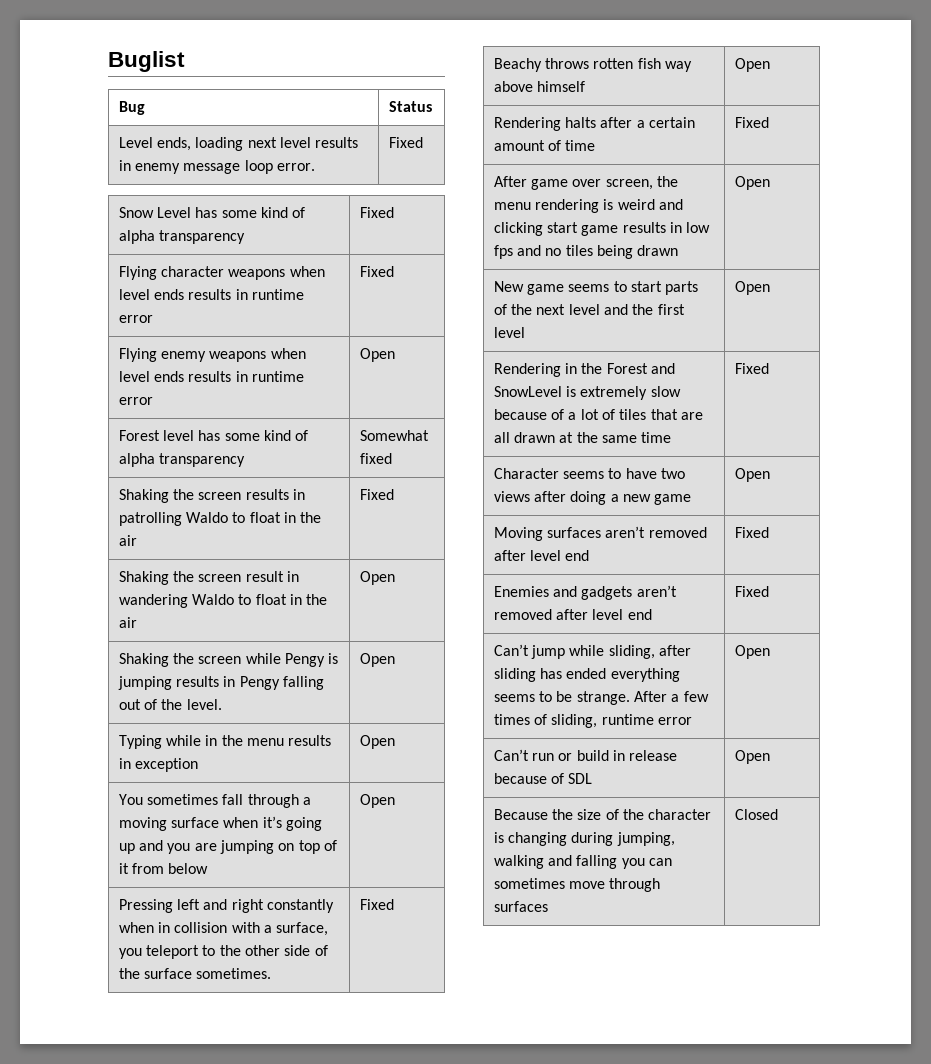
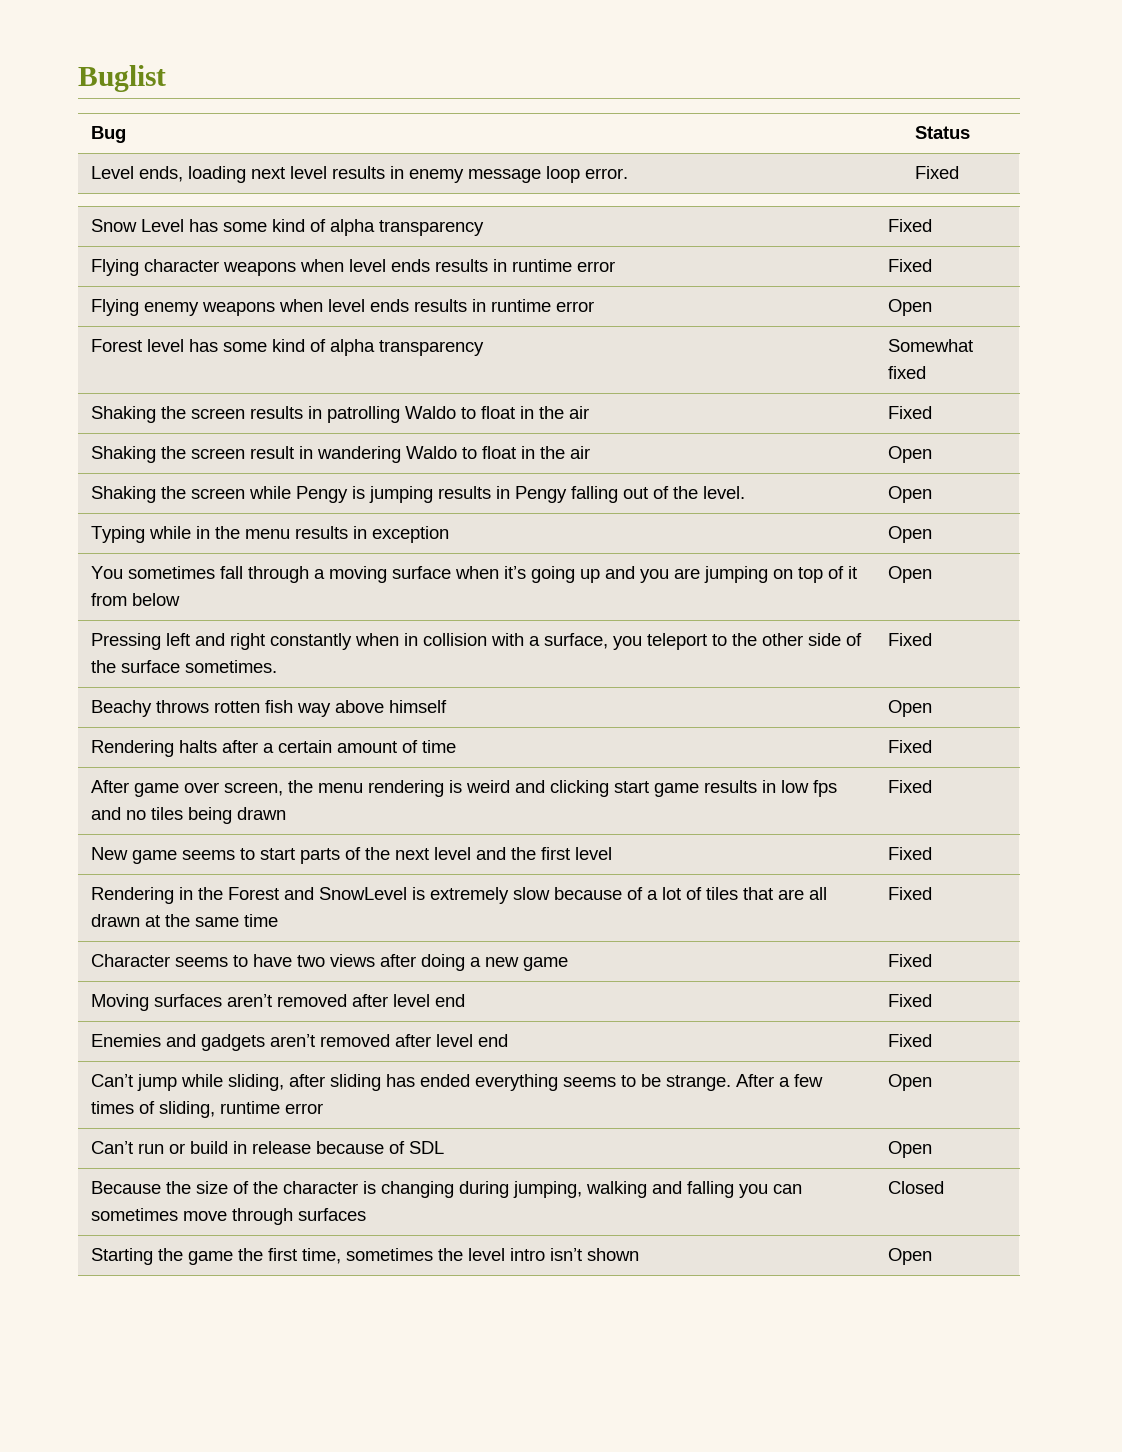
- After game over screen, the menu rendering is weird and clicking start game results in low fps and no tiles being drawn | Open
+ After game over screen, the menu rendering is weird and clicking start game results in low fps and no tiles being drawn | Fixed
- New game seems to start parts of the next level and the first level | Open
+ New game seems to start parts of the next level and the first level | Fixed
- Character seems to have two views after doing a new game | Open
+ Character seems to have two views after doing a new game | Fixed
+ Starting the game the first time, sometimes the level intro isn’t shown | Open

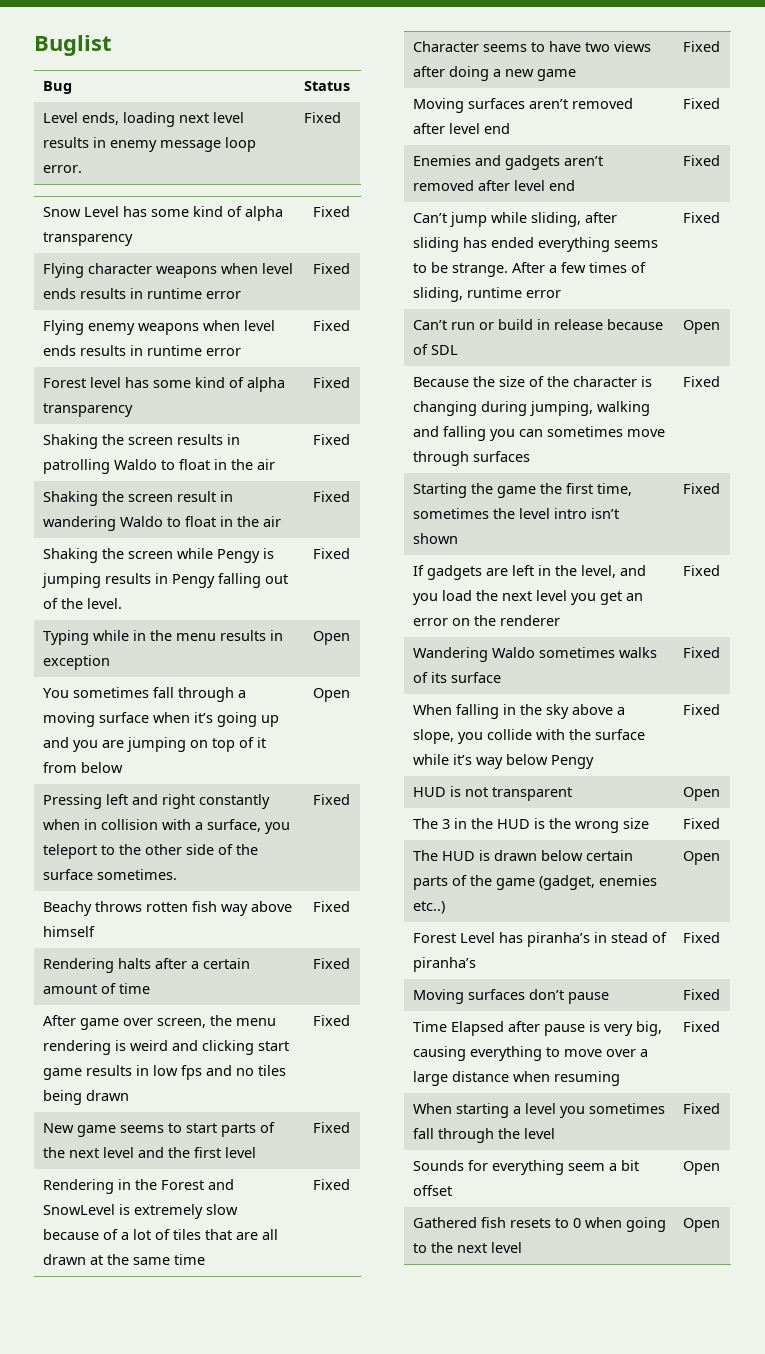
- Flying enemy weapons when level ends results in runtime error | Open
+ Flying enemy weapons when level ends results in runtime error | Fixed
- Forest level has some kind of alpha transparency | Somewhat fixed
+ Forest level has some kind of alpha transparency | Fixed
- Shaking the screen result in wandering Waldo to float in the air | Open
+ Shaking the screen result in wandering Waldo to float in the air | Fixed
- Shaking the screen while Pengy is jumping results in Pengy falling out of the level. | Open
+ Shaking the screen while Pengy is jumping results in Pengy falling out of the level. | Fixed
- Beachy throws rotten fish way above himself | Open
+ Beachy throws rotten fish way above himself | Fixed
- Can’t jump while sliding, after sliding has ended everything seems to be strange. After a few times of sliding, runtime error | Open
+ Can’t jump while sliding, after sliding has ended everything seems to be strange. After a few times of sliding, runtime error | Fixed
- Because the size of the character is changing during jumping, walking and falling you can sometimes move through surfaces | Closed
+ Because the size of the character is changing during jumping, walking and falling you can sometimes move through surfaces | Fixed
- Starting the game the first time, sometimes the level intro isn’t shown | Open
+ Starting the game the first time, sometimes the level intro isn’t shown | Fixed
+ If gadgets are left in the level, and you load the next level you get an error on the renderer | Fixed
+ Wandering Waldo sometimes walks of its surface | Fixed
+ When falling in the sky above a slope, you collide with the surface while it’s way below Pengy | Fixed
+ HUD is not transparent | Open
+ The 3 in the HUD is the wrong size | Fixed
+ The HUD is drawn below certain parts of the game (gadget, enemies etc..) | Open
+ Forest Level has piranha’s in stead of piranha’s | Fixed
+ Moving surfaces don’t pause | Fixed
+ Time Elapsed after pause is very big, causing everything to move over a large distance when resuming | Fixed
+ When starting a level you sometimes fall through the level | Fixed
+ Sounds for everything seem a bit offset | Open
+ Gathered fish resets to 0 when going to the next level | Open

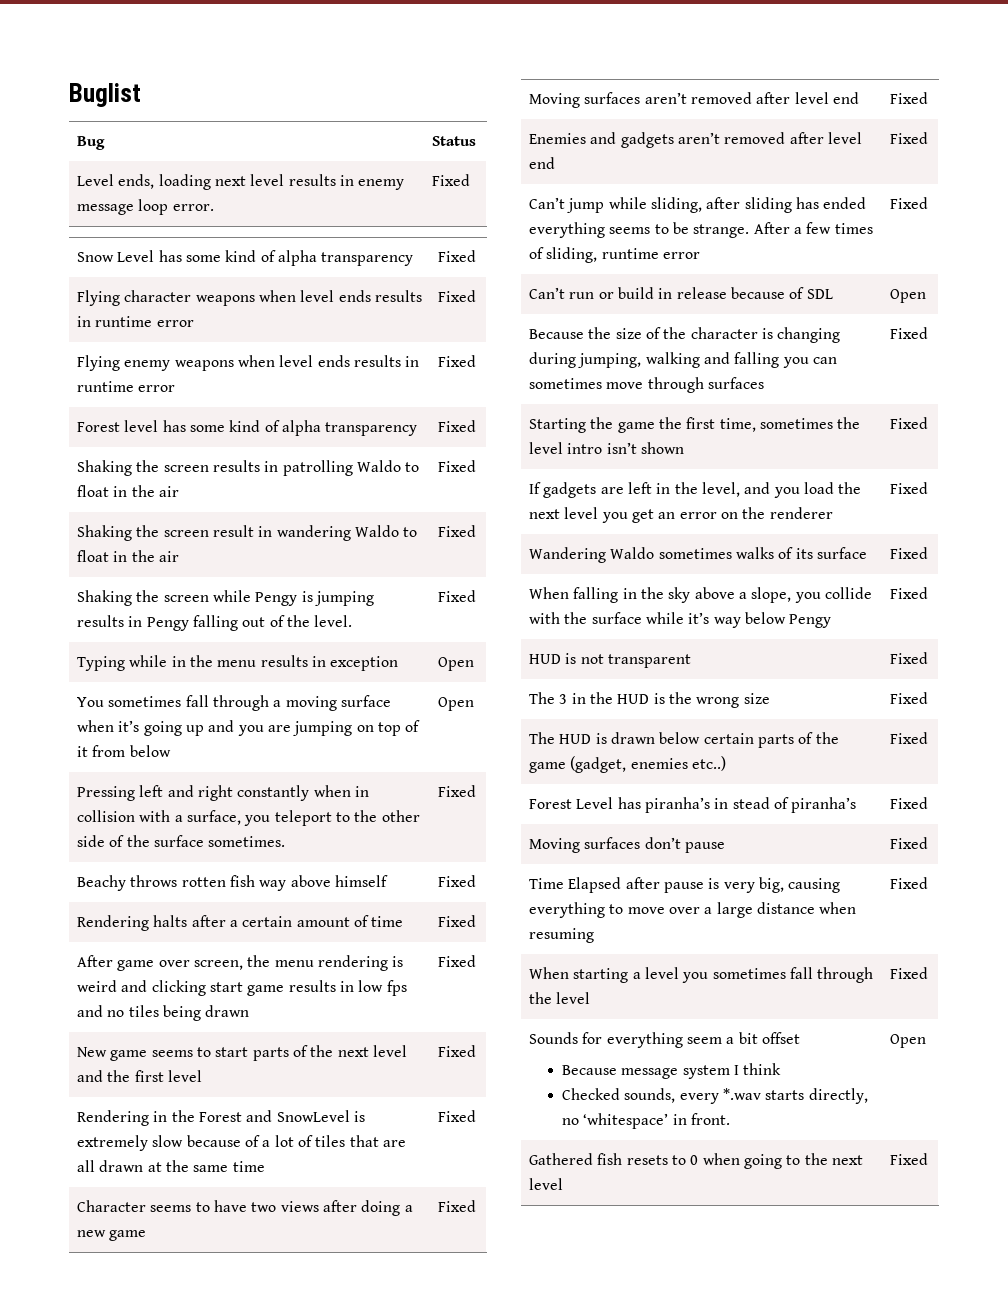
- HUD is not transparent | Open
+ HUD is not transparent | Fixed
- The HUD is drawn below certain parts of the game (gadget, enemies etc..) | Open
+ The HUD is drawn below certain parts of the game (gadget, enemies etc..) | Fixed
- Sounds for everything seem a bit offset | Open
+ Sounds for everything seem a bit offset
+ Because message system I think
+ Checked sounds, every *.wav starts directly, no ‘whitespace’ in front. | Open
- Gathered fish resets to 0 when going to the next level | Open
+ Gathered fish resets to 0 when going to the next level | Fixed

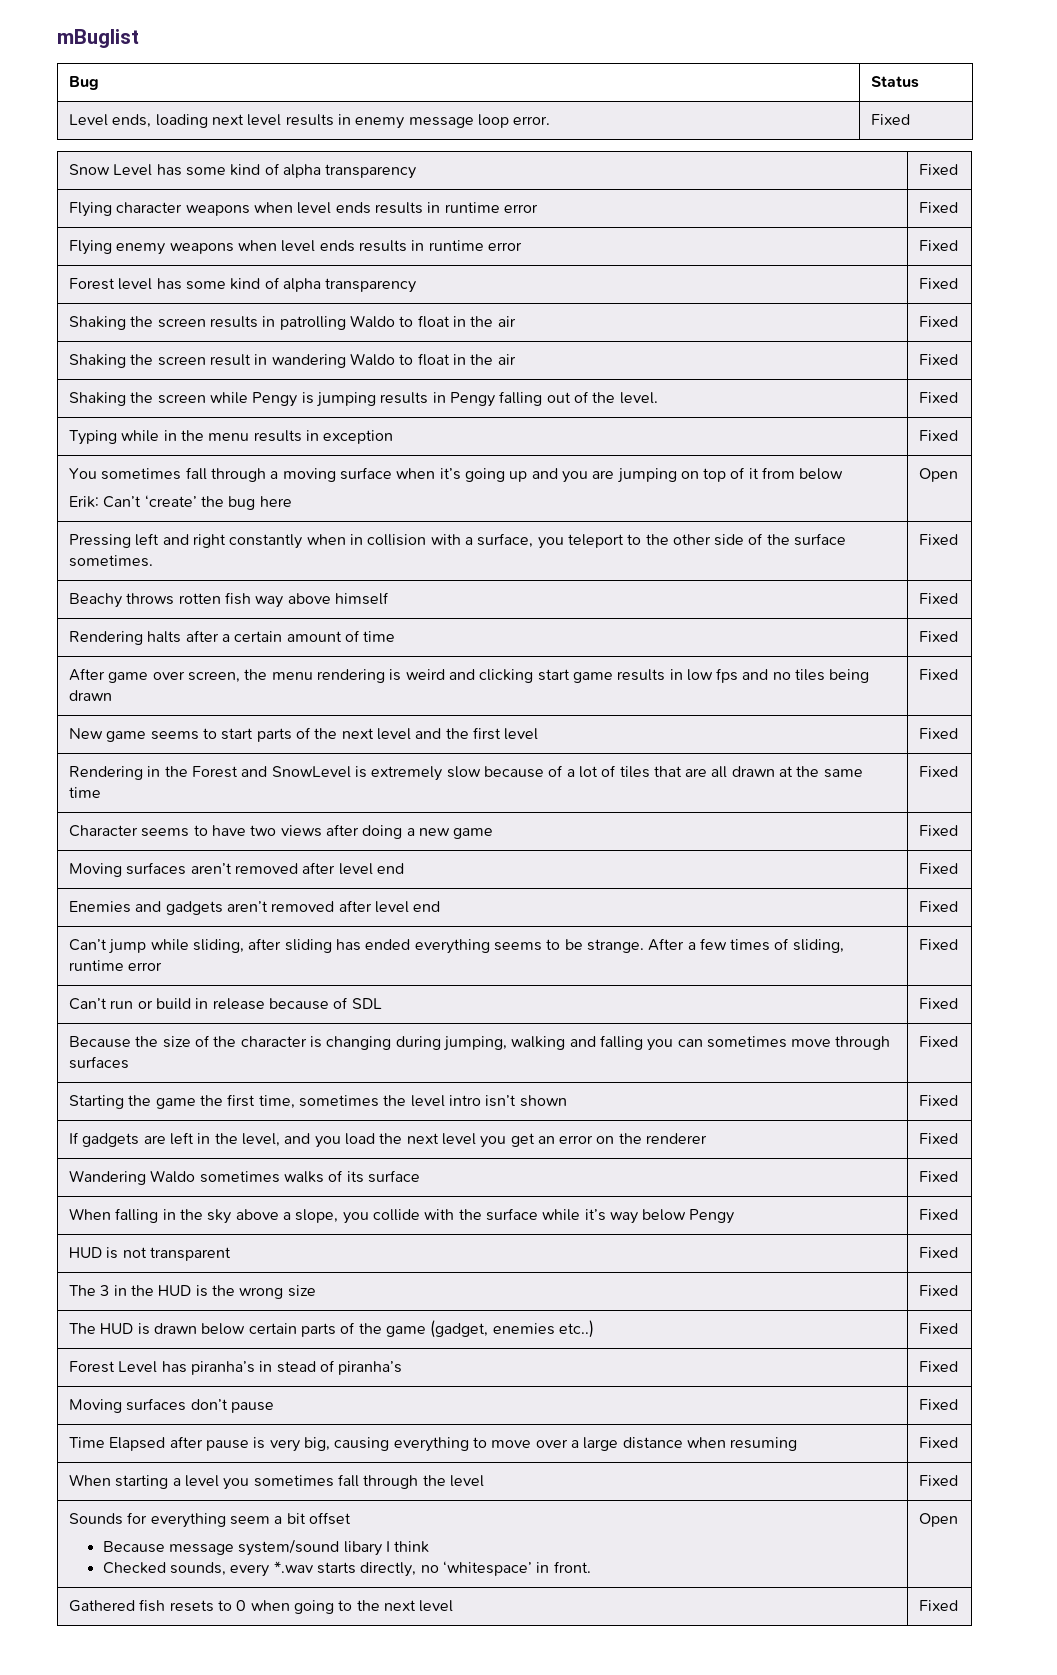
- Buglist
+ mBuglist
- Typing while in the menu results in exception | Open
+ Typing while in the menu results in exception | Fixed
- You sometimes fall through a moving surface when it’s going up and you are jumping on top of it from below | Open
+ You sometimes fall through a moving surface when it’s going up and you are jumping on top of it from below
+ Erik: Can’t ‘create’ the bug here | Open
- Can’t run or build in release because of SDL | Open
+ Can’t run or build in release because of SDL | Fixed
  Sounds for everything seem a bit offset
- Because message system I think
+ Because message system/sound libary I think

